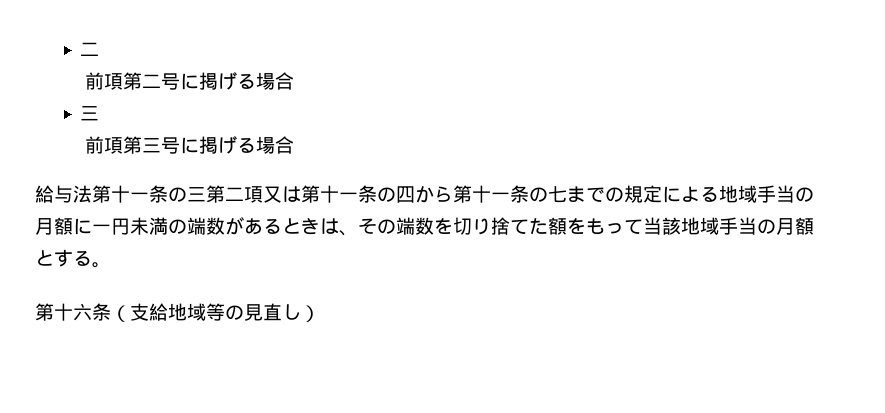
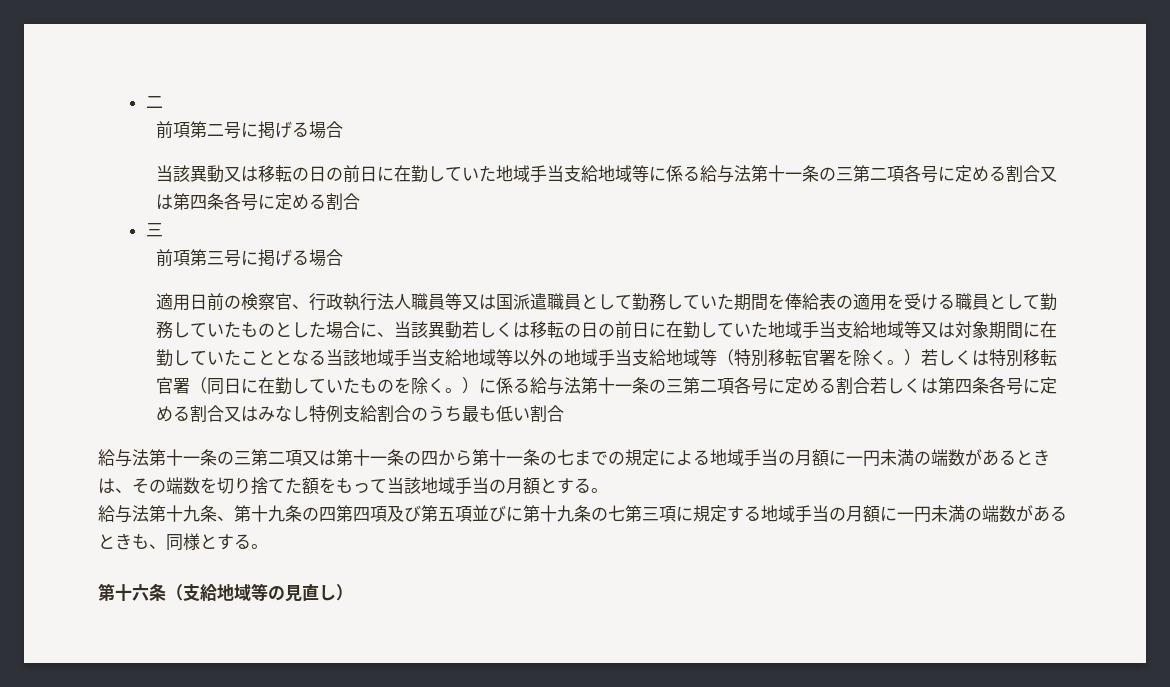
+ 当該異動又は移転の日の前日に在勤していた地域手当支給地域等に係る給与法第十一条の三第二項各号に定める割合又は第四条各号に定める割合
+ 適用日前の検察官、行政執行法人職員等又は国派遣職員として勤務していた期間を俸給表の適用を受ける職員として勤務していたものとした場合に、当該異動若しくは移転の日の前日に在勤していた地域手当支給地域等又は対象期間に在勤していたこととなる当該地域手当支給地域等以外の地域手当支給地域等（特別移転官署を除く。）若しくは特別移転官署（同日に在勤していたものを除く。）に係る給与法第十一条の三第二項各号に定める割合若しくは第四条各号に定める割合又はみなし特例支給割合のうち最も低い割合
+ 給与法第十九条、第十九条の四第四項及び第五項並びに第十九条の七第三項に規定する地域手当の月額に一円未満の端数があるときも、同様とする。

